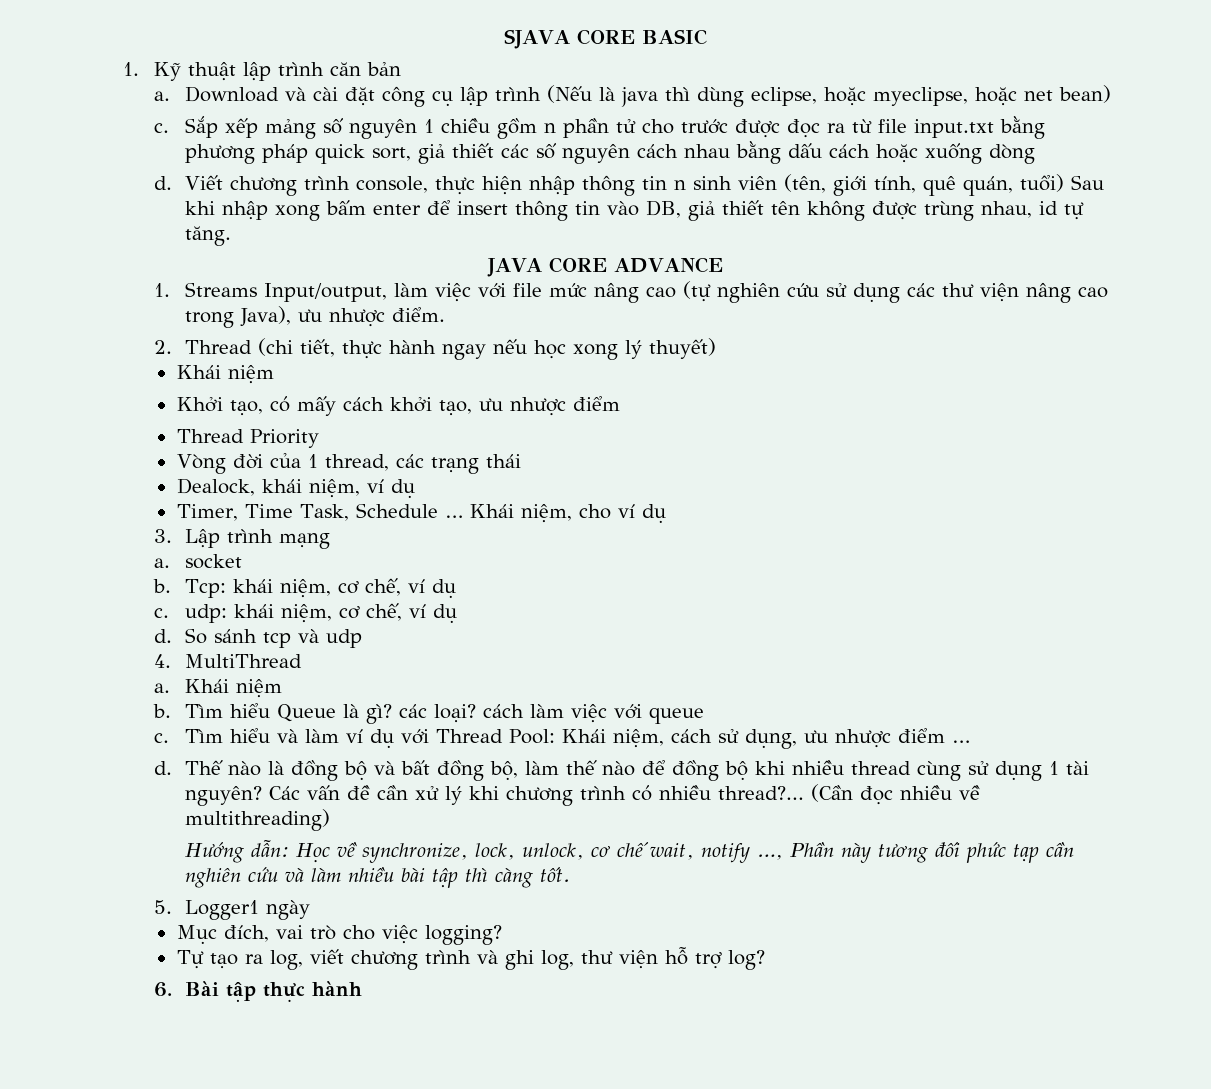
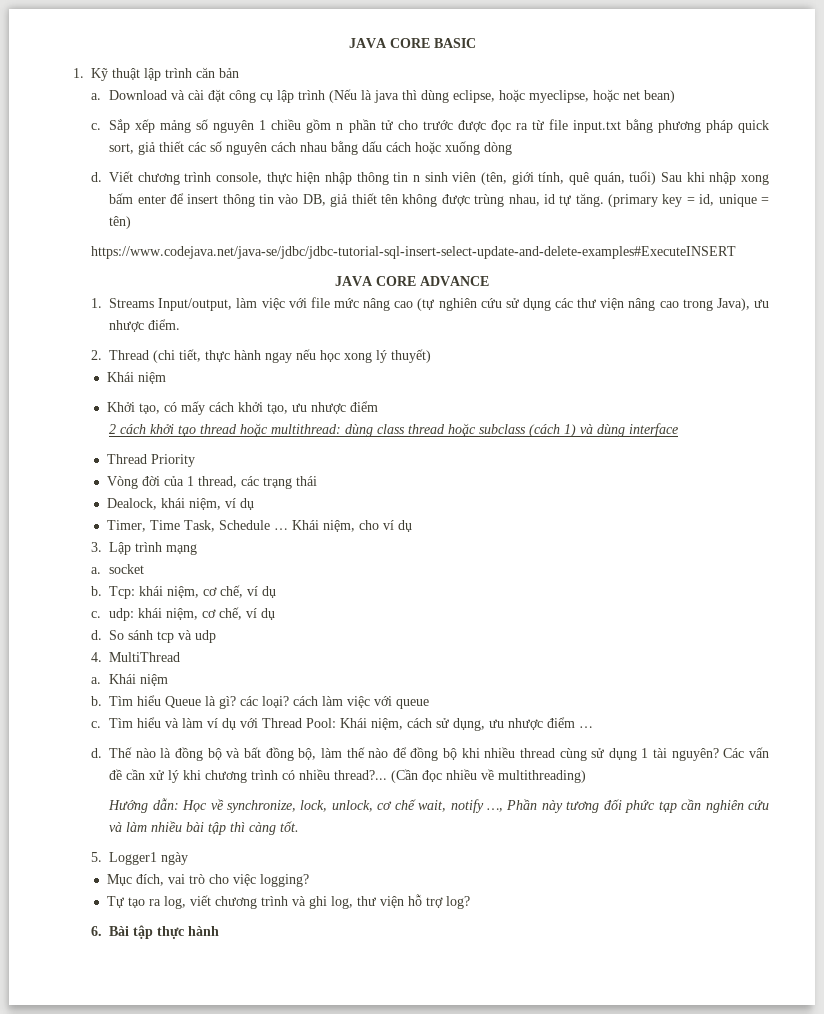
- SJAVA CORE BASIC
+ JAVA CORE BASIC
+ (primary key = id, unique = tên)
+ https://www.codejava.net/java-se/jdbc/jdbc-tutorial-sql-insert-select-update-and-delete-examples#ExecuteINSERT
+ 2 cách khởi tạo thread hoặc multithread: dùng class thread hoặc subclass (cách 1) và dùng interface

